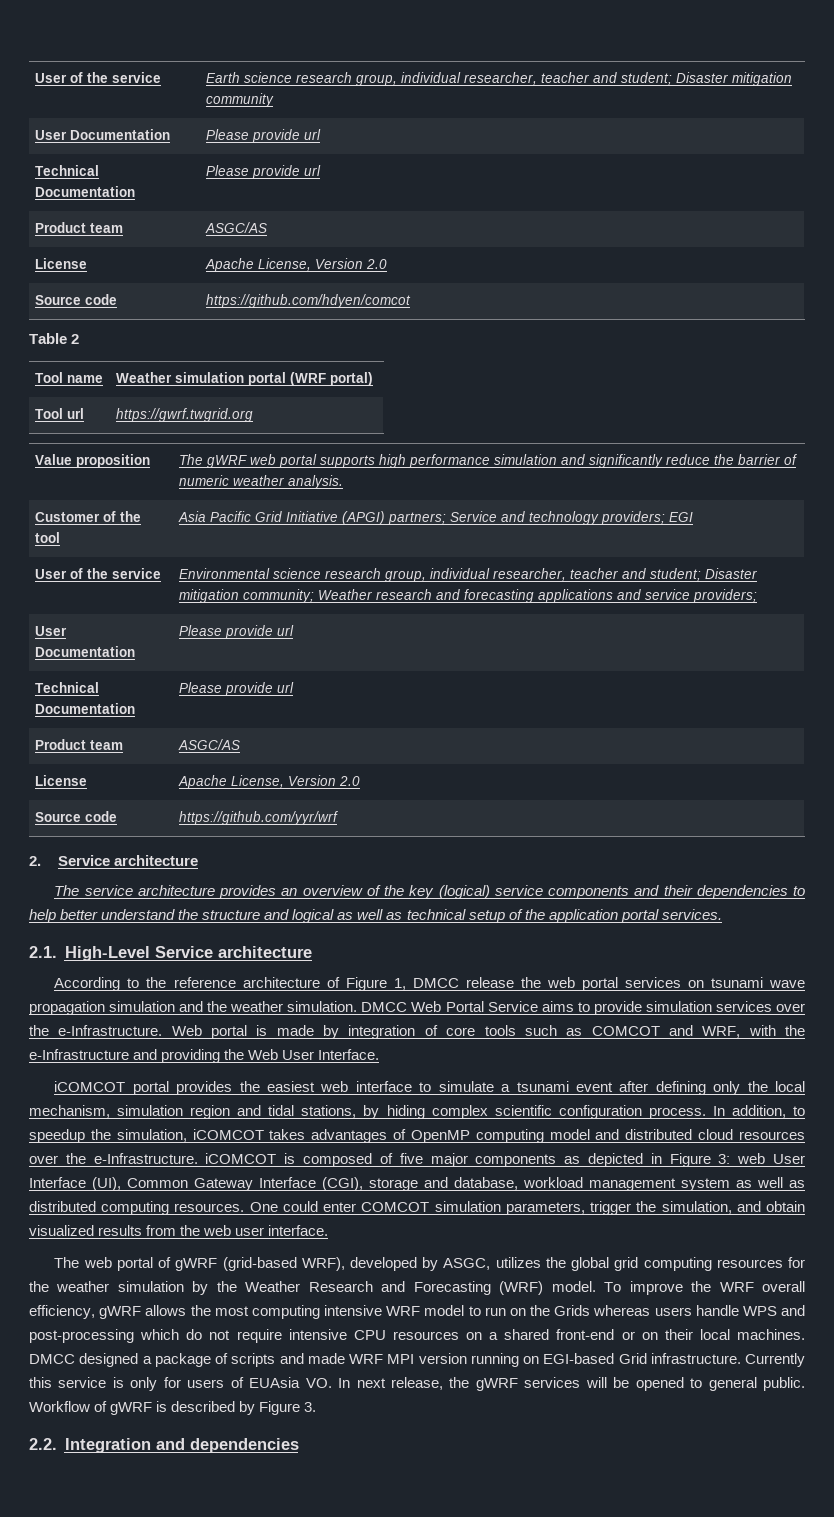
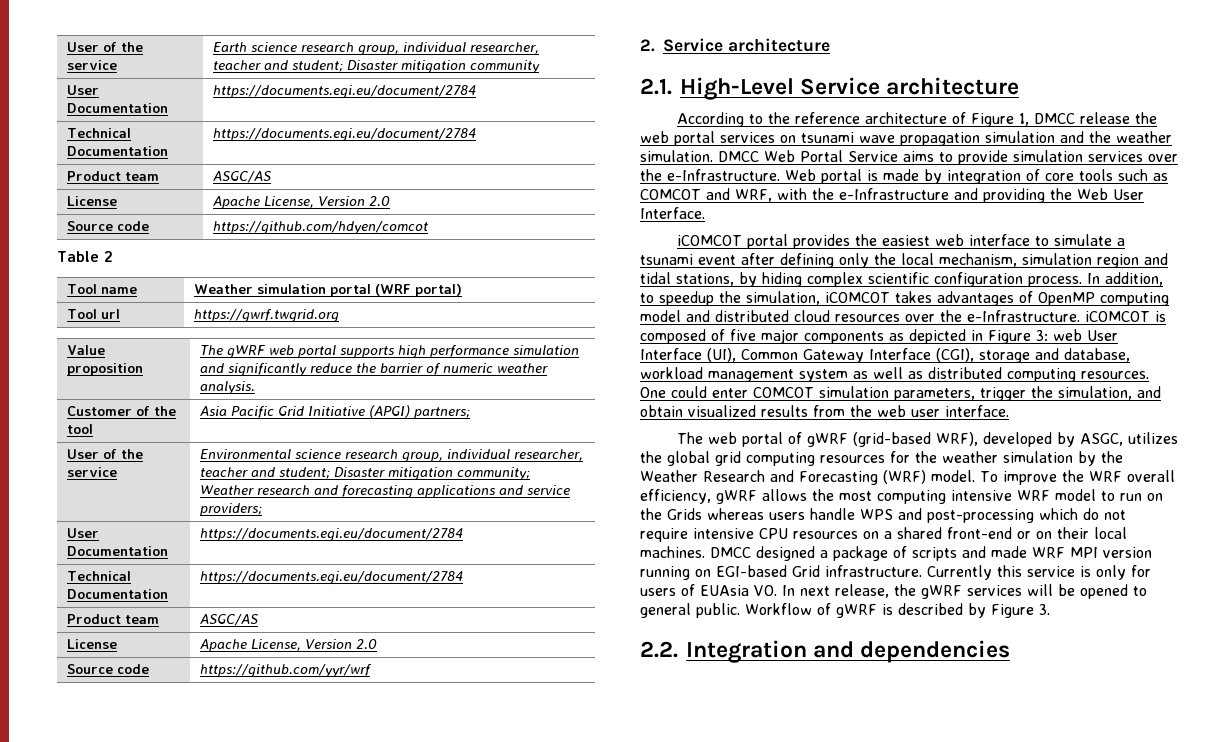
  User of the service | Earth science research group, individual researcher, teacher and student; Disaster mitigation community
- User Documentation | Please provide url
- Technical Documentation | Please provide url
+ User Documentation | https://documents.egi.eu/document/2784
+ Technical Documentation | https://documents.egi.eu/document/2784
- Customer of the tool | Asia Pacific Grid Initiative (APGI) partners; Service and technology providers; EGI
+ Customer of the tool | Asia Pacific Grid Initiative (APGI) partners;
  User of the service | Environmental science research group, individual researcher, teacher and student; Disaster mitigation community; Weather research and forecasting applications and service providers;
- User Documentation | Please provide url
- Technical Documentation | Please provide url
+ User Documentation | https://documents.egi.eu/document/2784
+ Technical Documentation | https://documents.egi.eu/document/2784
- The service architecture provides an overview of the key (logical) service components and their dependencies to help better understand the structure and logical as well as technical setup of the application portal services.

